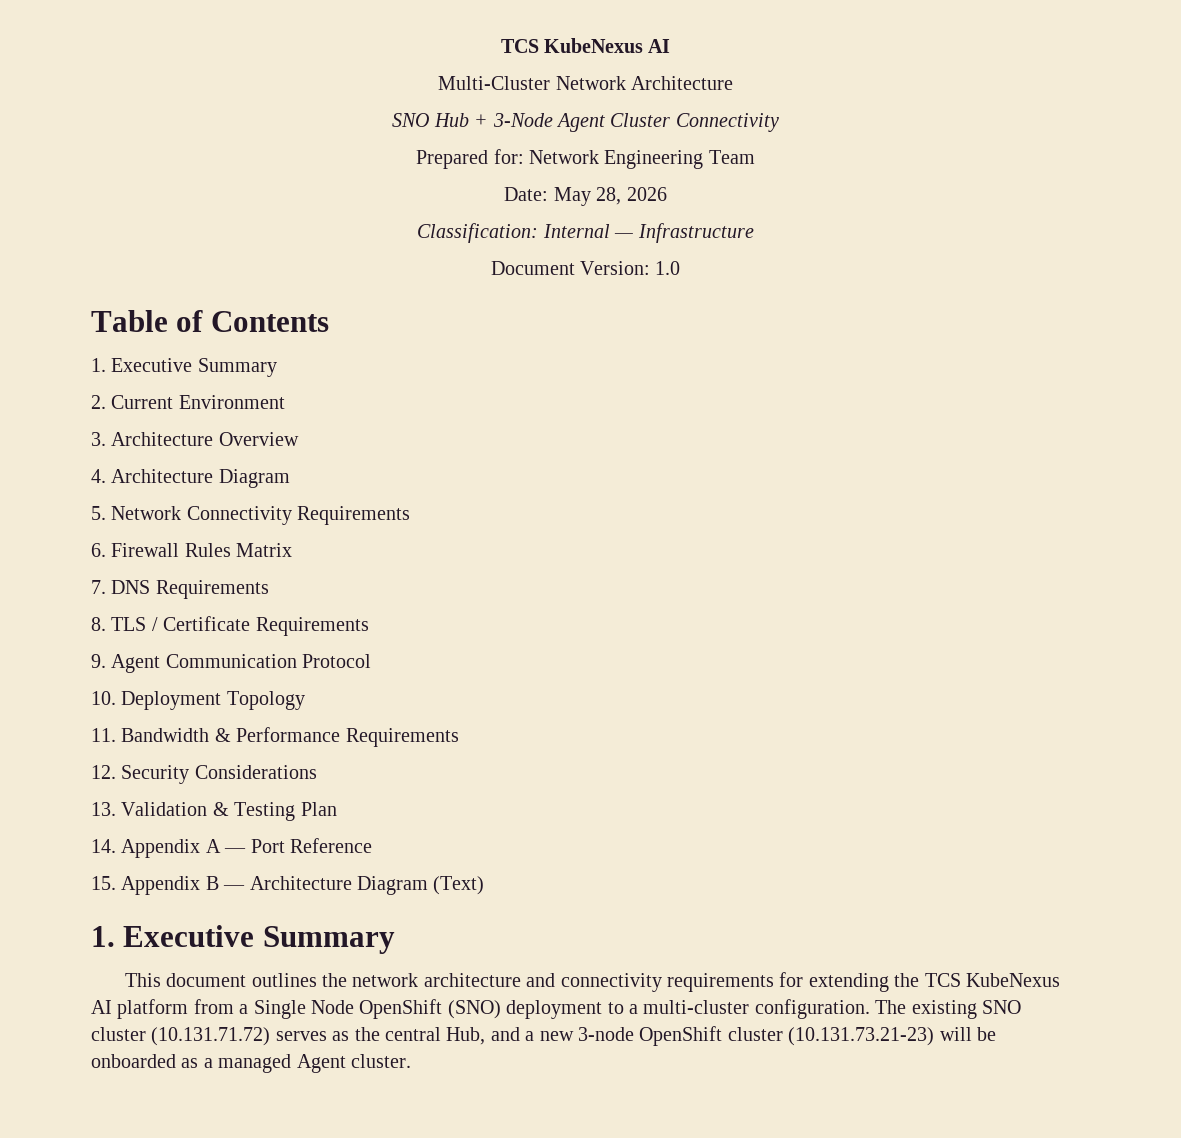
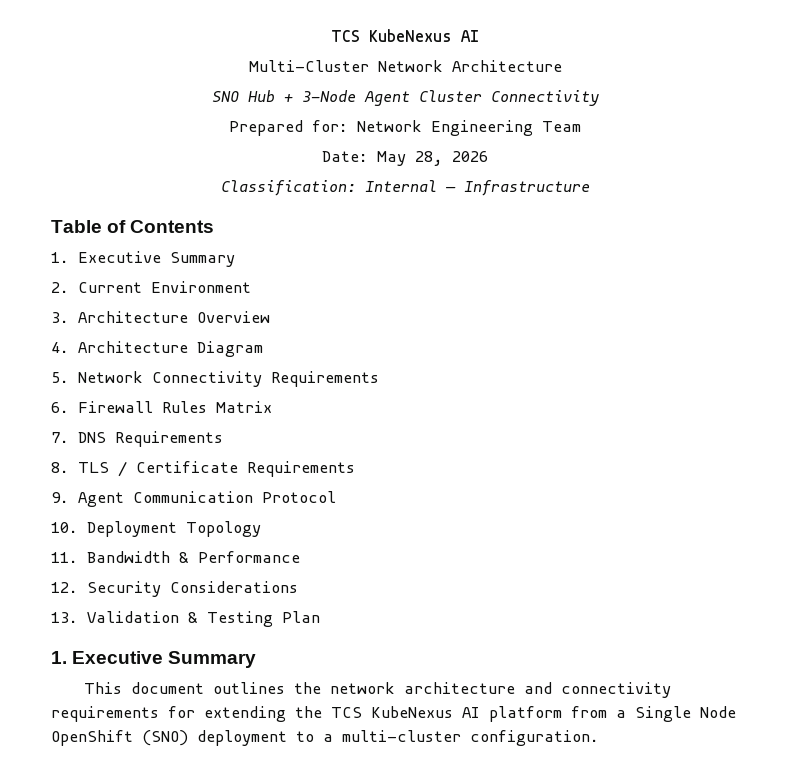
- Document Version: 1.0
- 11. Bandwidth & Performance Requirements
+ 11. Bandwidth & Performance
- 14. Appendix A — Port Reference
- 15. Appendix B — Architecture Diagram (Text)
- The existing SNO cluster (10.131.71.72) serves as the central Hub, and a new 3-node OpenShift cluster (10.131.73.21-23) will be onboarded as a managed Agent cluster.

